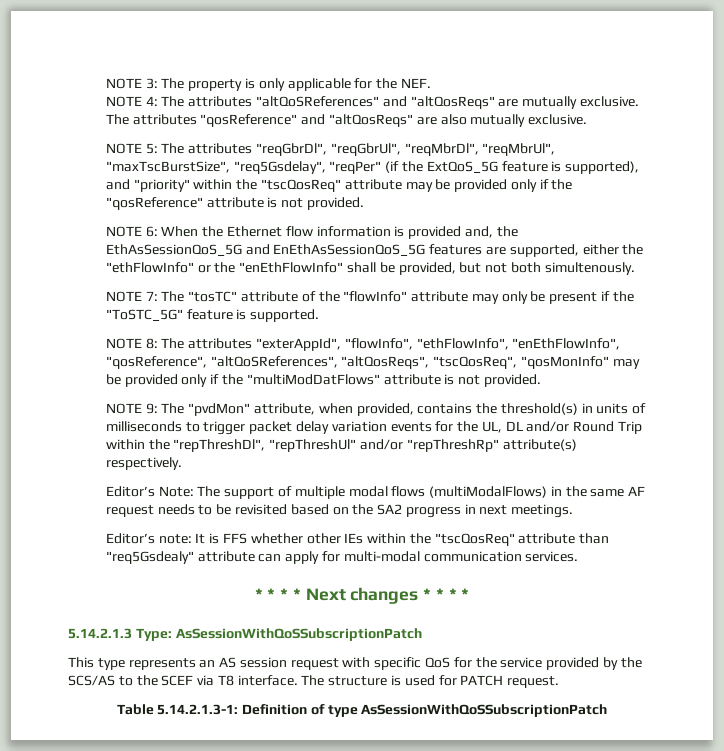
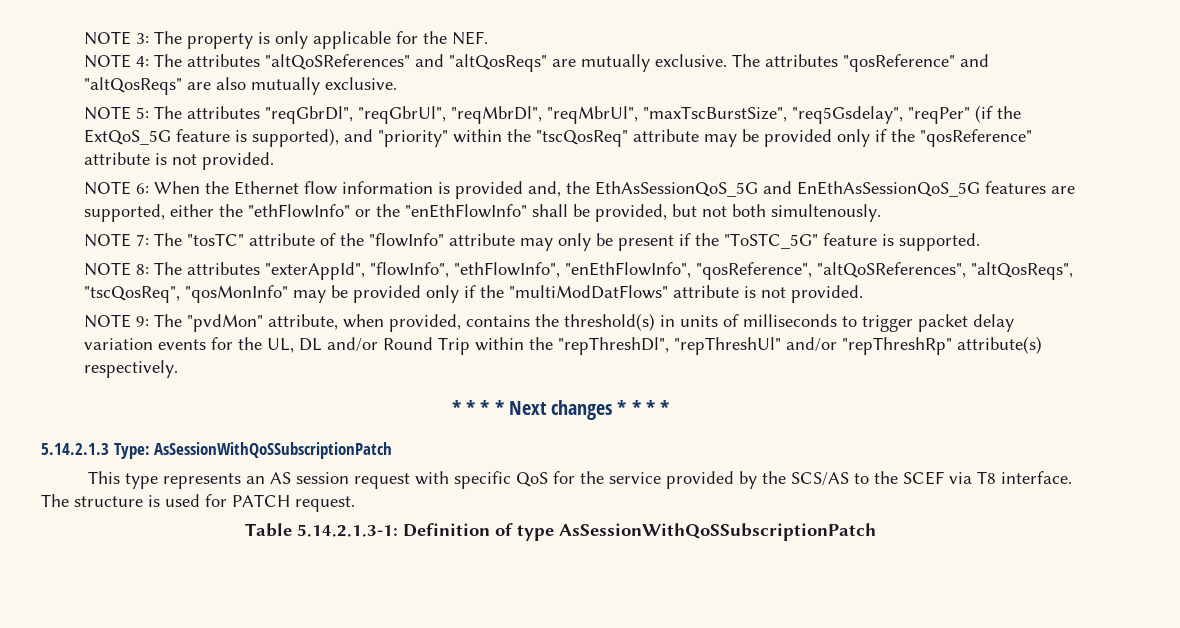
- Editor’s Note: The support of multiple modal flows (multiModalFlows) in the same AF request needs to be revisited based on the SA2 progress in next meetings.
- Editor’s note: It is FFS whether other IEs within the "tscQosReq" attribute than "req5Gsdealy" attribute can apply for multi-modal communication services.

